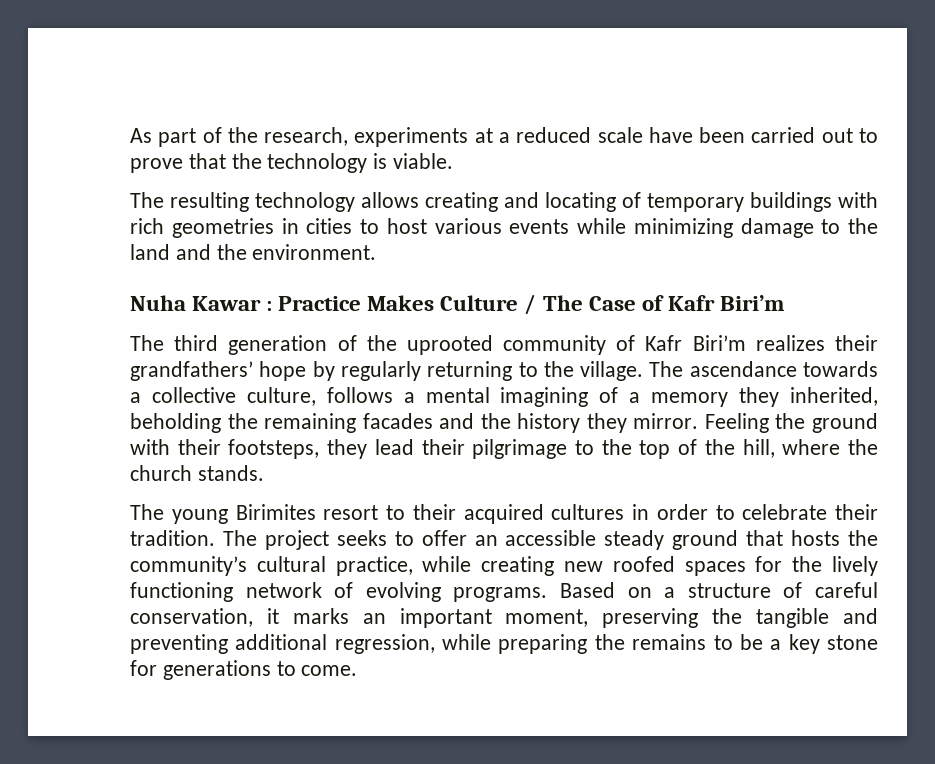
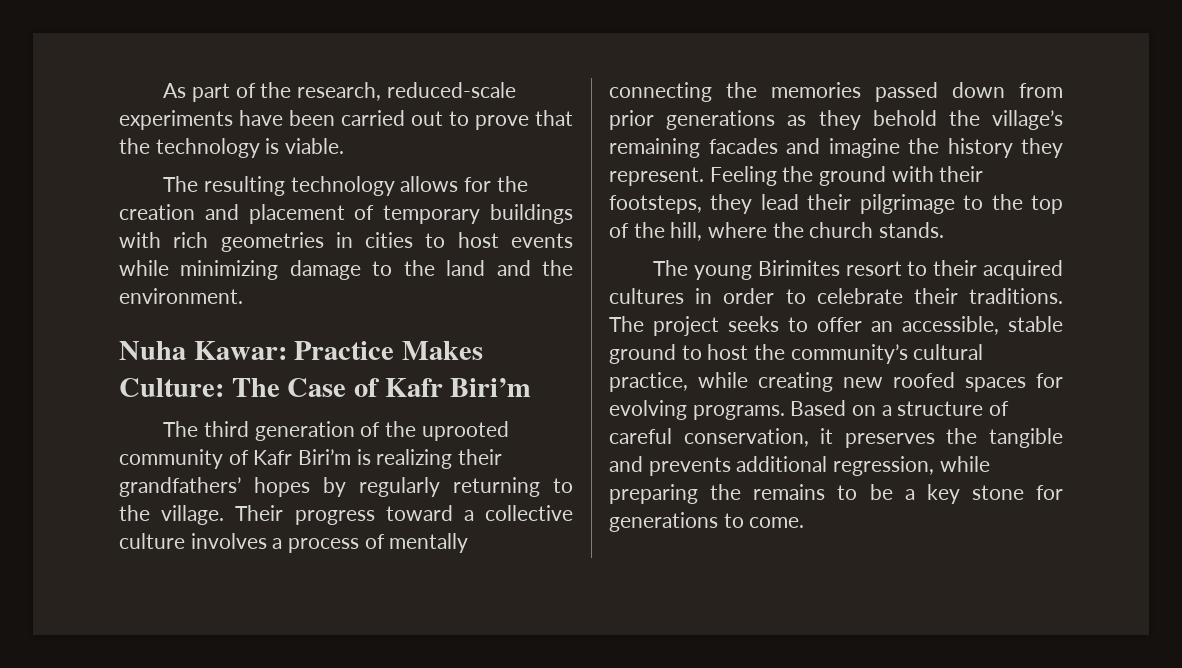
- As part of the research, experiments at a reduced scale have been carried out to prove that the technology is viable.
+ As part of the research, reduced-scale experiments have been carried out to prove that the technology is viable.
- The resulting technology allows creating and locating of temporary buildings with rich geometries in cities to host various events while minimizing damage to the land and the environment.
+ The resulting technology allows for the creation and placement of temporary buildings with rich geometries in cities to host events while minimizing damage to the land and the environment.
- Nuha Kawar : Practice Makes Culture / The Case of Kafr Biri’m
+ Nuha Kawar: Practice Makes Culture: The Case of Kafr Biri’m
- The third generation of the uprooted community of Kafr Biri’m realizes their grandfathers’ hope by regularly returning to the village.
+ The third generation of the uprooted community of Kafr Biri’m is realizing their grandfathers’ hopes by regularly returning to the village.
- The ascendance towards a collective culture, follows a mental imagining of a memory they inherited, beholding the remaining facades and the history they mirror.
+ Their progress toward a collective culture involves a process of mentally connecting the memories passed down from prior generations as they behold the village’s remaining facades and imagine the history they represent.
- The young Birimites resort to their acquired cultures in order to celebrate their tradition.
+ The young Birimites resort to their acquired cultures in order to celebrate their traditions.
- The project seeks to offer an accessible steady ground that hosts the community’s cultural practice, while creating new roofed spaces for the lively functioning network of evolving programs.
+ The project seeks to offer an accessible, stable ground to host the community’s cultural practice, while creating new roofed spaces for evolving programs.
- Based on a structure of careful conservation, it marks an important moment, preserving the tangible and preventing additional regression, while preparing the remains to be a key stone for generations to come.
+ Based on a structure of careful conservation, it preserves the tangible and prevents additional regression, while preparing the remains to be a key stone for generations to come.

